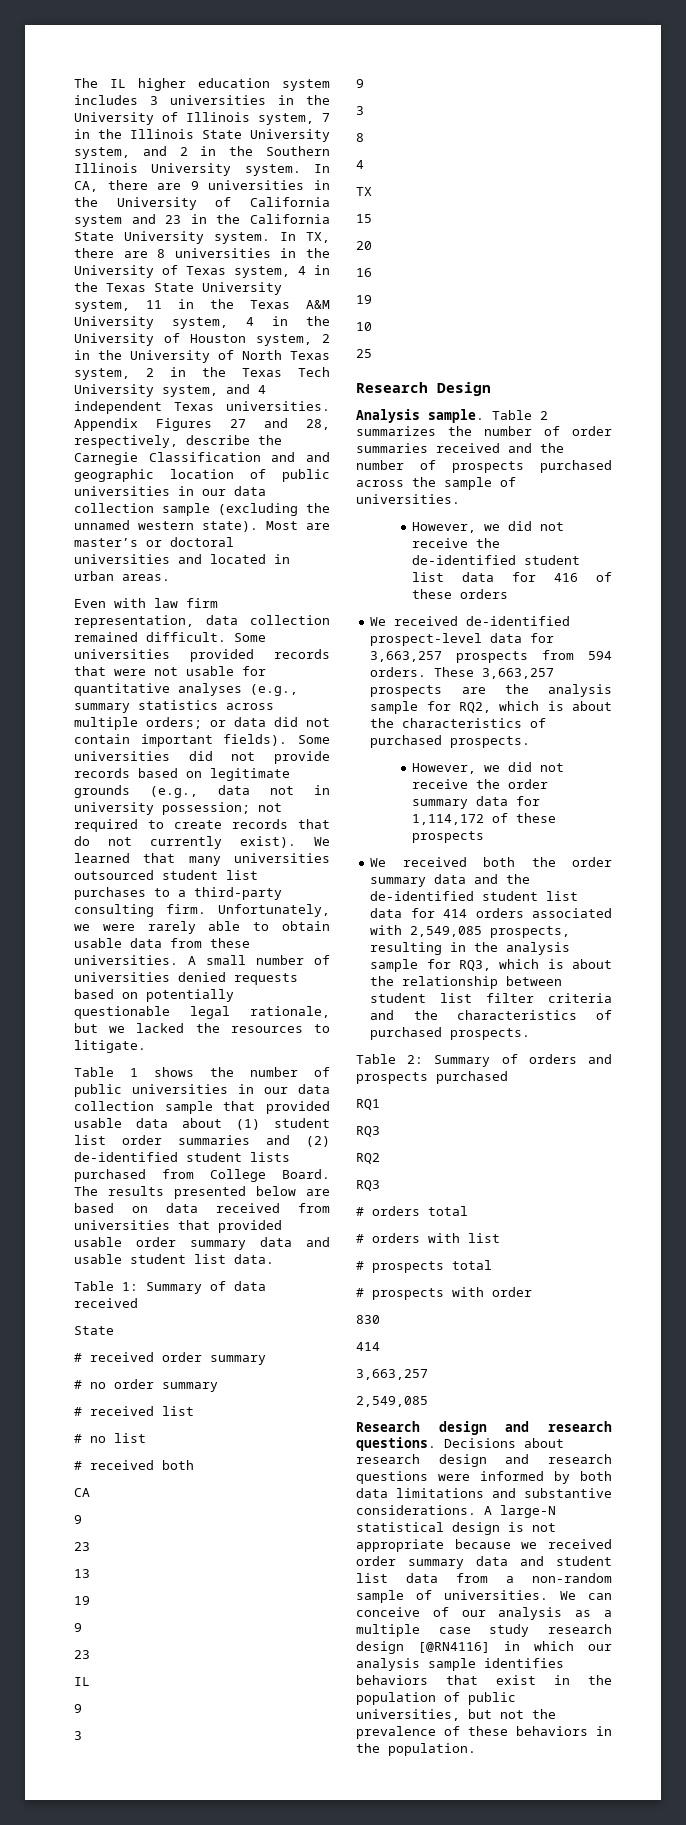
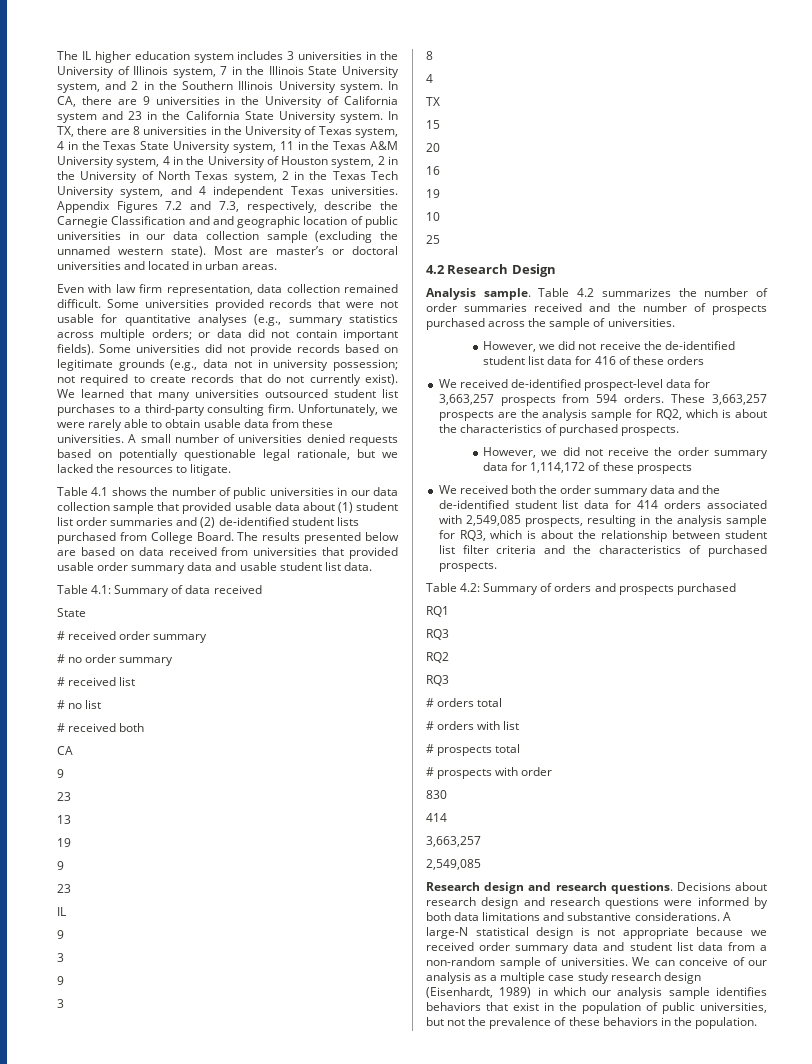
- Appendix Figures 27 and 28, respectively, describe the Carnegie Classification and and geographic location of public universities in our data collection sample (excluding the unnamed western state).
+ Appendix Figures 7.2 and 7.3, respectively, describe the Carnegie Classification and and geographic location of public universities in our data collection sample (excluding the unnamed western state).
- Table 1 shows the number of public universities in our data collection sample that provided usable data about (1) student list order summaries and (2) de-identified student lists purchased from College Board.
+ Table 4.1 shows the number of public universities in our data collection sample that provided usable data about (1) student list order summaries and (2) de-identified student lists purchased from College Board.
- Table 1: Summary of data received
+ Table 4.1: Summary of data received
- Research Design
+ 4.2 Research Design
- Table 2 summarizes the number of order summaries received and the number of prospects purchased across the sample of universities.
+ Table 4.2 summarizes the number of order summaries received and the number of prospects purchased across the sample of universities.
- Table 2: Summary of orders and prospects purchased
+ Table 4.2: Summary of orders and prospects purchased
- We can conceive of our analysis as a multiple case study research design [@RN4116] in which our analysis sample identifies behaviors that exist in the population of public universities, but not the prevalence of these behaviors in the population.
+ We can conceive of our analysis as a multiple case study research design (Eisenhardt, 1989) in which our analysis sample identifies behaviors that exist in the population of public universities, but not the prevalence of these behaviors in the population.

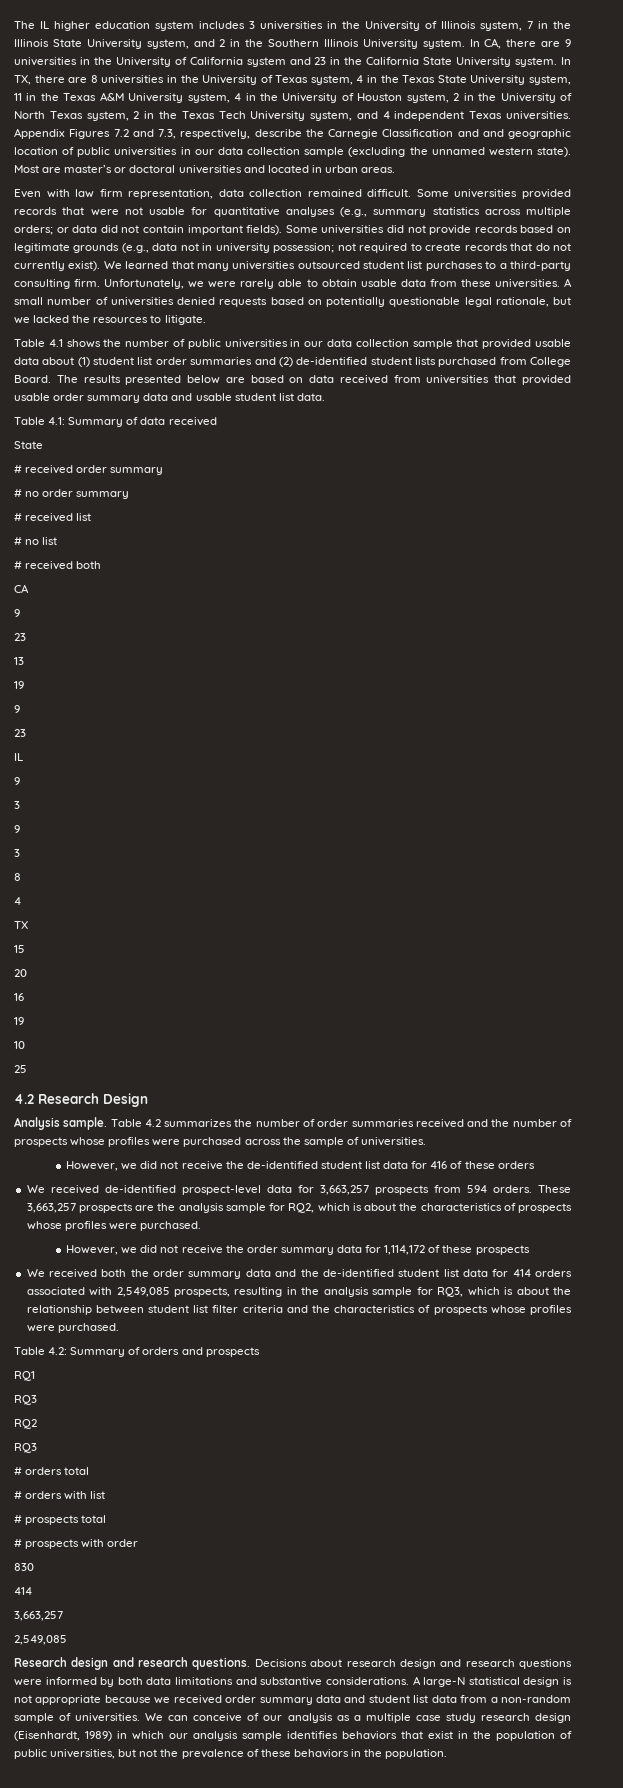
- Table 4.2 summarizes the number of order summaries received and the number of prospects purchased across the sample of universities.
+ Table 4.2 summarizes the number of order summaries received and the number of prospects whose profiles were purchased across the sample of universities.
- These 3,663,257 prospects are the analysis sample for RQ2, which is about the characteristics of purchased prospects.
+ These 3,663,257 prospects are the analysis sample for RQ2, which is about the characteristics of prospects whose profiles were purchased.
- We received both the order summary data and the de-identified student list data for 414 orders associated with 2,549,085 prospects, resulting in the analysis sample for RQ3, which is about the relationship between student list filter criteria and the characteristics of purchased prospects.
+ We received both the order summary data and the de-identified student list data for 414 orders associated with 2,549,085 prospects, resulting in the analysis sample for RQ3, which is about the relationship between student list filter criteria and the characteristics of prospects whose profiles were purchased.
- Table 4.2: Summary of orders and prospects purchased
+ Table 4.2: Summary of orders and prospects

